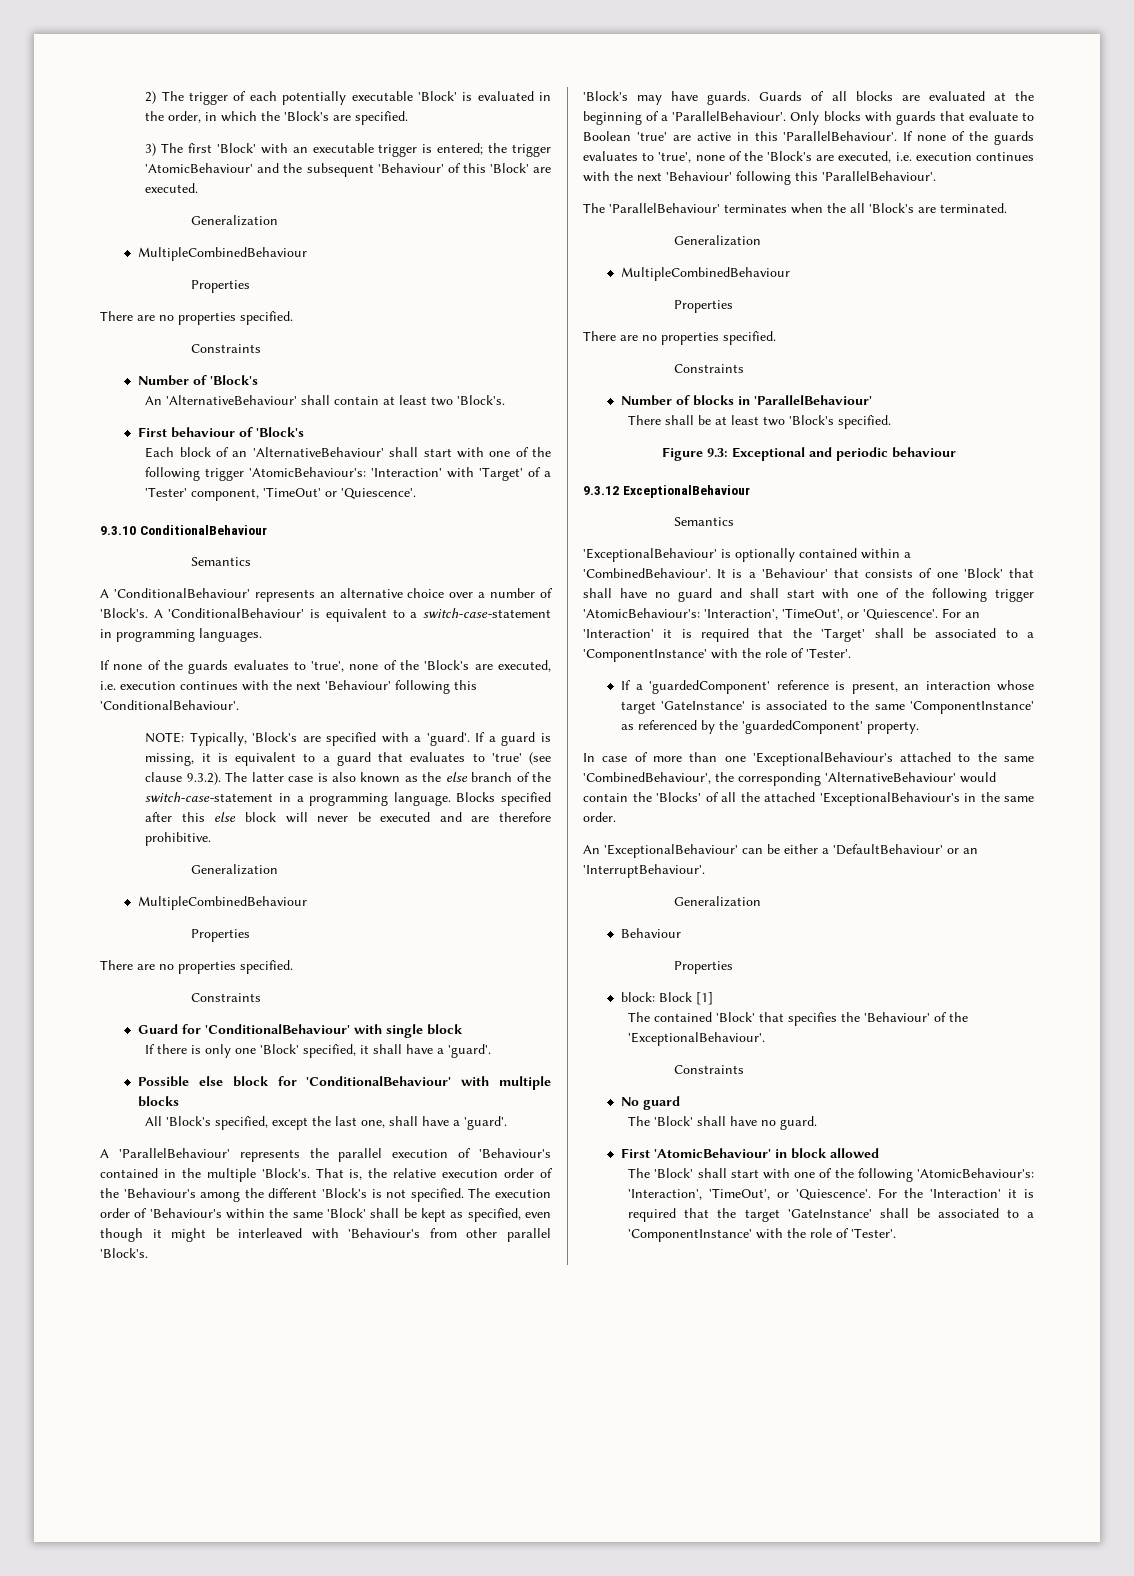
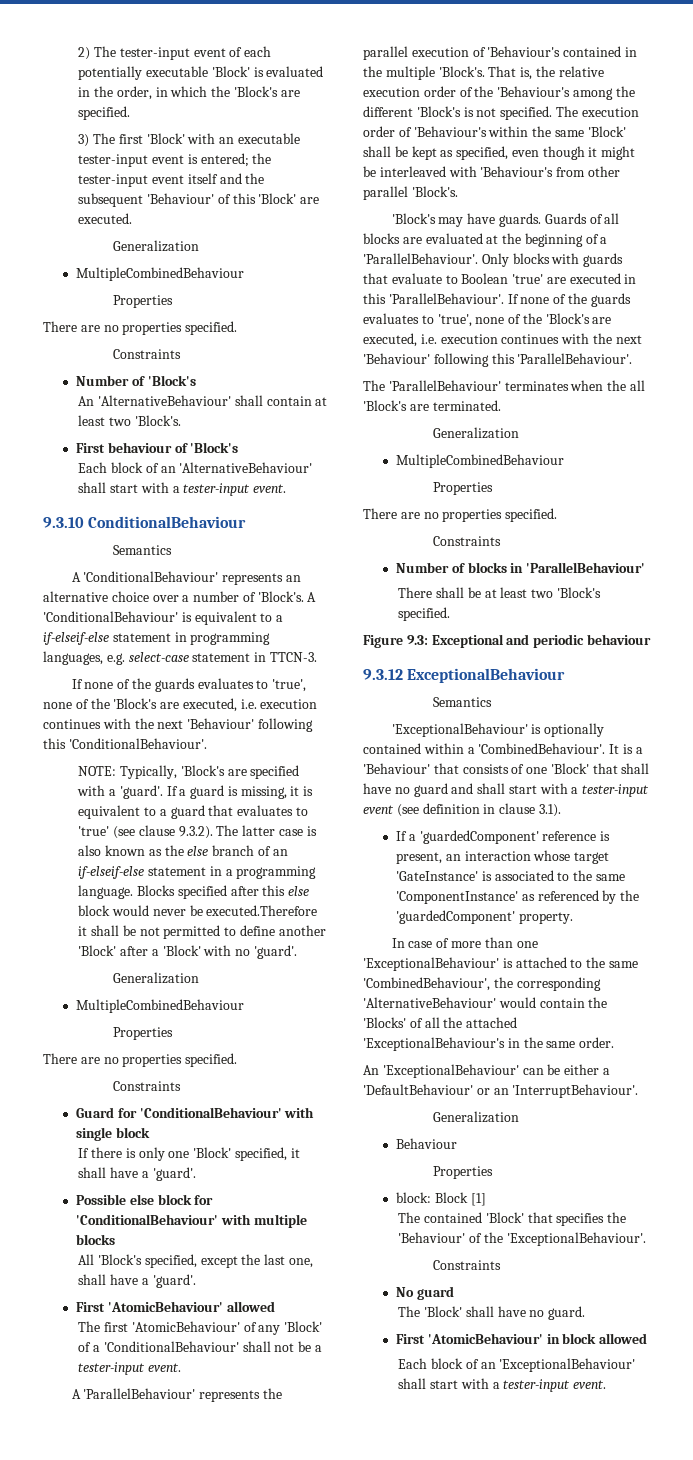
- 2) The trigger of each potentially executable 'Block' is evaluated in the order, in which the 'Block's are specified.
+ 2) The tester-input event of each potentially executable 'Block' is evaluated in the order, in which the 'Block's are specified.
- 3) The first 'Block' with an executable trigger is entered; the trigger 'AtomicBehaviour' and the subsequent 'Behaviour' of this 'Block' are executed.
+ 3) The first 'Block' with an executable tester-input event is entered; the tester-input event itself and the subsequent 'Behaviour' of this 'Block' are executed.
- Each block of an 'AlternativeBehaviour' shall start with one of the following trigger 'AtomicBehaviour's: 'Interaction' with 'Target' of a 'Tester' component, 'TimeOut' or 'Quiescence'.
+ Each block of an 'AlternativeBehaviour' shall start with a tester-input event.
- A 'ConditionalBehaviour' is equivalent to a switch-case-statement in programming languages.
+ A 'ConditionalBehaviour' is equivalent to a if-elseif-else statement in programming languages, e.g. select-case statement in TTCN-3.
- If a guard is missing, it is equivalent to a guard that evaluates to 'true' (see clause 9.3.2). The latter case is also known as the else branch of the switch-case-statement in a programming language.
+ If a guard is missing, it is equivalent to a guard that evaluates to 'true' (see clause 9.3.2). The latter case is also known as the else branch of an if-elseif-else statement in a programming language.
- Blocks specified after this else block will never be executed and are therefore prohibitive.
+ Blocks specified after this else block would never be executed.Therefore it shall be not permitted to define another 'Block' after a 'Block' with no 'guard'.
+ First 'AtomicBehaviour' allowed
+ The first 'AtomicBehaviour' of any 'Block' of a 'ConditionalBehaviour' shall not be a tester-input event.
- Only blocks with guards that evaluate to Boolean 'true' are active in this 'ParallelBehaviour'.
+ Only blocks with guards that evaluate to Boolean 'true' are executed in this 'ParallelBehaviour'.
- It is a 'Behaviour' that consists of one 'Block' that shall have no guard and shall start with one of the following trigger 'AtomicBehaviour's: 'Interaction', 'TimeOut', or 'Quiescence'. For an 'Interaction' it is required that the 'Target' shall be associated to a 'ComponentInstance' with the role of 'Tester'.
+ It is a 'Behaviour' that consists of one 'Block' that shall have no guard and shall start with a tester-input event (see definition in clause 3.1).
- In case of more than one 'ExceptionalBehaviour's attached to the same 'CombinedBehaviour', the corresponding 'AlternativeBehaviour' would contain the 'Blocks' of all the attached 'ExceptionalBehaviour's in the same order.
+ In case of more than one 'ExceptionalBehaviour' is attached to the same 'CombinedBehaviour', the corresponding 'AlternativeBehaviour' would contain the 'Blocks' of all the attached 'ExceptionalBehaviour's in the same order.
- The 'Block' shall start with one of the following 'AtomicBehaviour's: 'Interaction', 'TimeOut', or 'Quiescence'. For the 'Interaction' it is required that the target 'GateInstance' shall be associated to a 'ComponentInstance' with the role of 'Tester'.
+ Each block of an 'ExceptionalBehaviour' shall start with a tester-input event.

